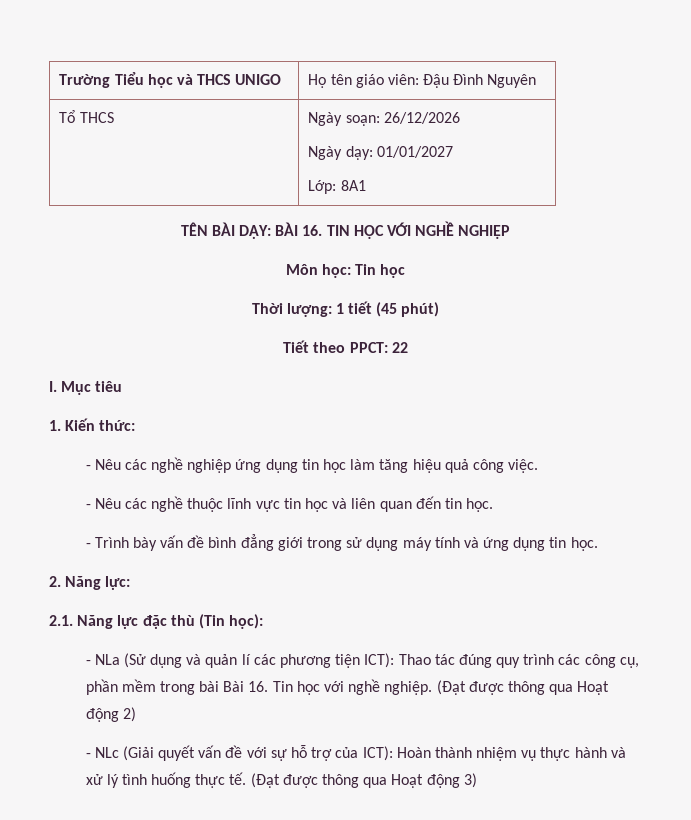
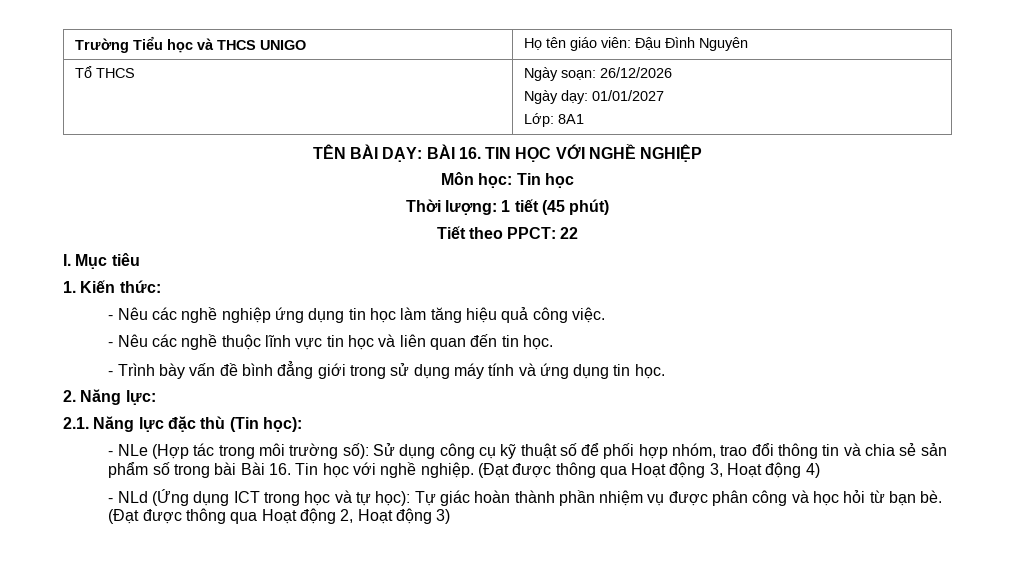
- - NLa (Sử dụng và quản lí các phương tiện ICT): Thao tác đúng quy trình các công cụ, phần mềm trong bài Bài 16. Tin học với nghề nghiệp.
+ - NLe (Hợp tác trong môi trường số): Sử dụng công cụ kỹ thuật số để phối hợp nhóm, trao đổi thông tin và chia sẻ sản phẩm số trong bài Bài 16. Tin học với nghề nghiệp.
- (Đạt được thông qua Hoạt động 2)
- - NLc (Giải quyết vấn đề với sự hỗ trợ của ICT): Hoàn thành nhiệm vụ thực hành và xử lý tình huống thực tế. (Đạt được thông qua Hoạt động 3)
+ (Đạt được thông qua Hoạt động 3, Hoạt động 4)
+ - NLd (Ứng dụng ICT trong học và tự học): Tự giác hoàn thành phần nhiệm vụ được phân công và học hỏi từ bạn bè. (Đạt được thông qua Hoạt động 2, Hoạt động 3)

